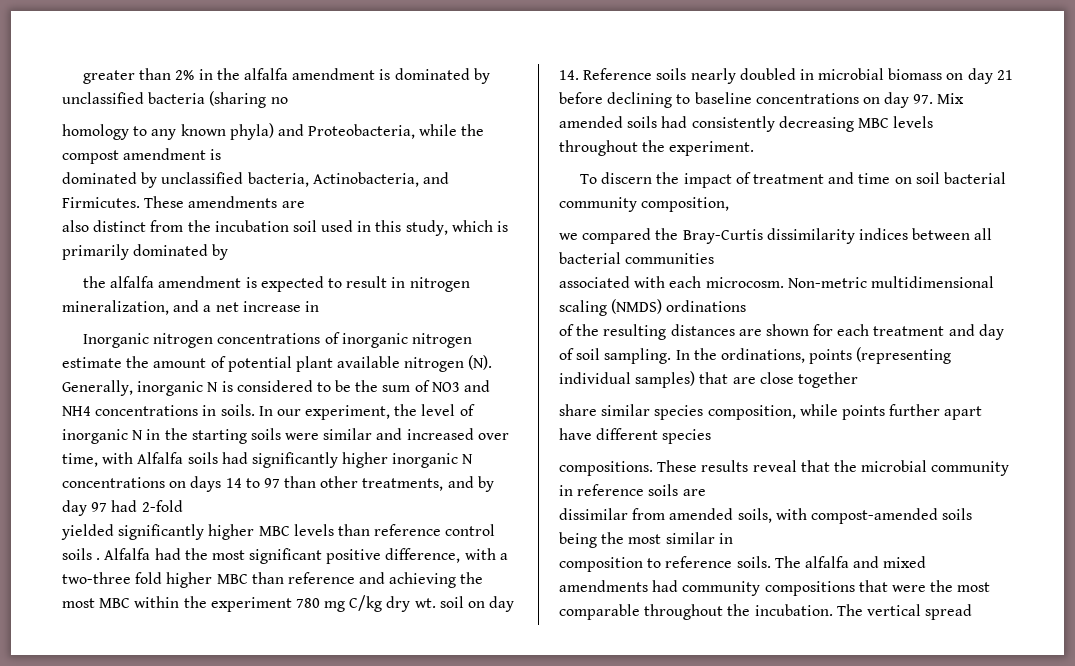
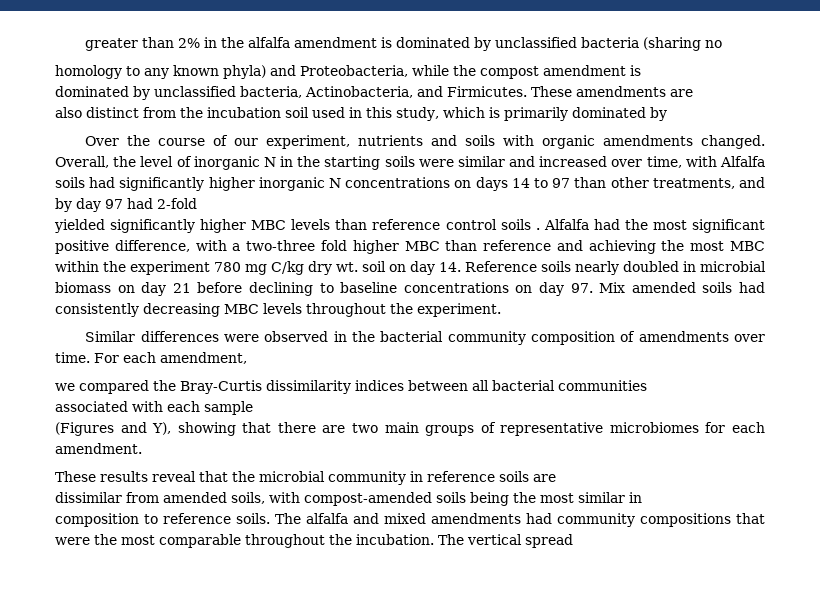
- the alfalfa amendment is expected to result in nitrogen mineralization, and a net increase in
- Inorganic nitrogen concentrations of inorganic nitrogen estimate the amount of potential plant available nitrogen (N). Generally, inorganic N is considered to be the sum of NO3 and NH4 concentrations in soils. In our experiment, the level of inorganic N in the starting soils were similar and increased over time, with Alfalfa soils had significantly higher inorganic N concentrations on days 14 to 97 than other treatments, and by day 97 had 2-fold
+ Over the course of our experiment, nutrients and soils with organic amendments changed. Overall, the level of inorganic N in the starting soils were similar and increased over time, with Alfalfa soils had significantly higher inorganic N concentrations on days 14 to 97 than other treatments, and by day 97 had 2-fold
- To discern the impact of treatment and time on soil bacterial community composition,
+ Similar differences were observed in the bacterial community composition of amendments over time. For each amendment,
- associated with each microcosm. Non-metric multidimensional scaling (NMDS) ordinations
- of the resulting distances are shown for each treatment and day of soil sampling. In the ordinations, points (representing individual samples) that are close together
- share similar species composition, while points further apart have different species
- compositions. These results reveal that the microbial community in reference soils are
+ associated with each sample
+ (Figures and Y), showing that there are two main groups of representative microbiomes for each amendment.
+ These results reveal that the microbial community in reference soils are

